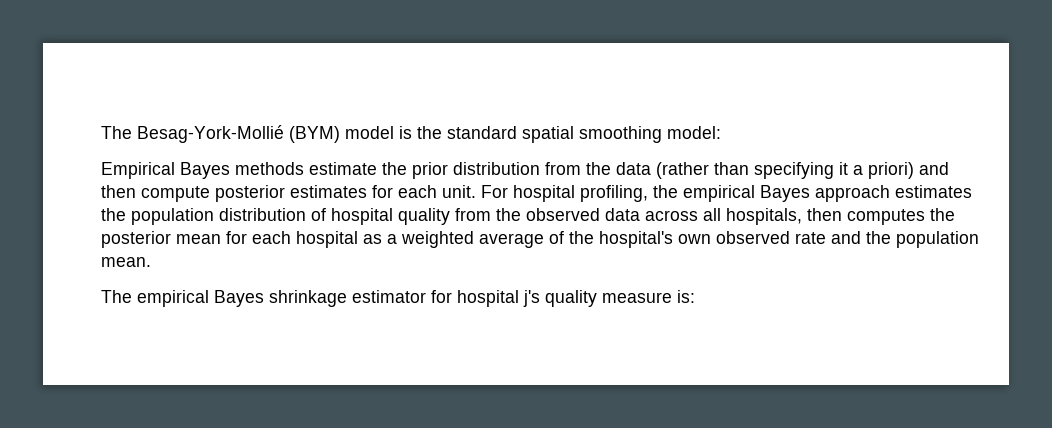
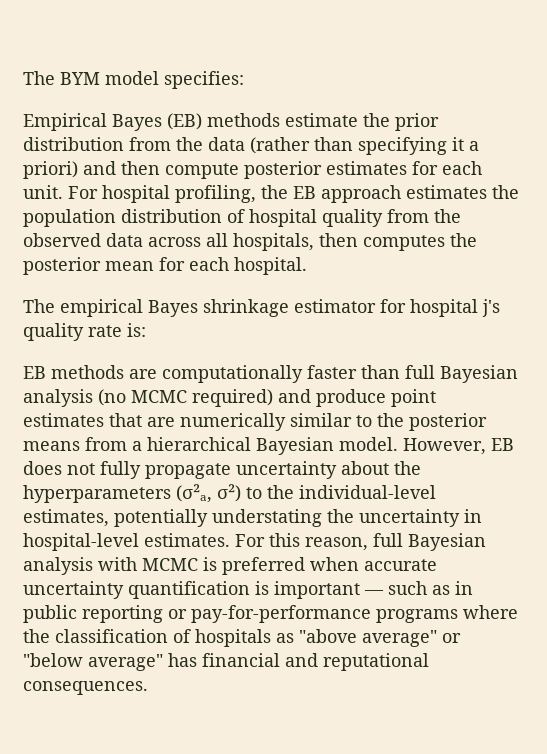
- The Besag-York-Mollié (BYM) model is the standard spatial smoothing model:
+ The BYM model specifies:
- Empirical Bayes methods estimate the prior distribution from the data (rather than specifying it a priori) and then compute posterior estimates for each unit.
+ Empirical Bayes (EB) methods estimate the prior distribution from the data (rather than specifying it a priori) and then compute posterior estimates for each unit.
- For hospital profiling, the empirical Bayes approach estimates the population distribution of hospital quality from the observed data across all hospitals, then computes the posterior mean for each hospital as a weighted average of the hospital's own observed rate and the population mean.
+ For hospital profiling, the EB approach estimates the population distribution of hospital quality from the observed data across all hospitals, then computes the posterior mean for each hospital.
- The empirical Bayes shrinkage estimator for hospital j's quality measure is:
+ The empirical Bayes shrinkage estimator for hospital j's quality rate is:
+ EB methods are computationally faster than full Bayesian analysis (no MCMC required) and produce point estimates that are numerically similar to the posterior means from a hierarchical Bayesian model. However, EB does not fully propagate uncertainty about the hyperparameters (σ²ₐ, σ²) to the individual-level estimates, potentially understating the uncertainty in hospital-level estimates. For this reason, full Bayesian analysis with MCMC is preferred when accurate uncertainty quantification is important — such as in public reporting or pay-for-performance programs where the classification of hospitals as "above average" or "below average" has financial and reputational consequences.

